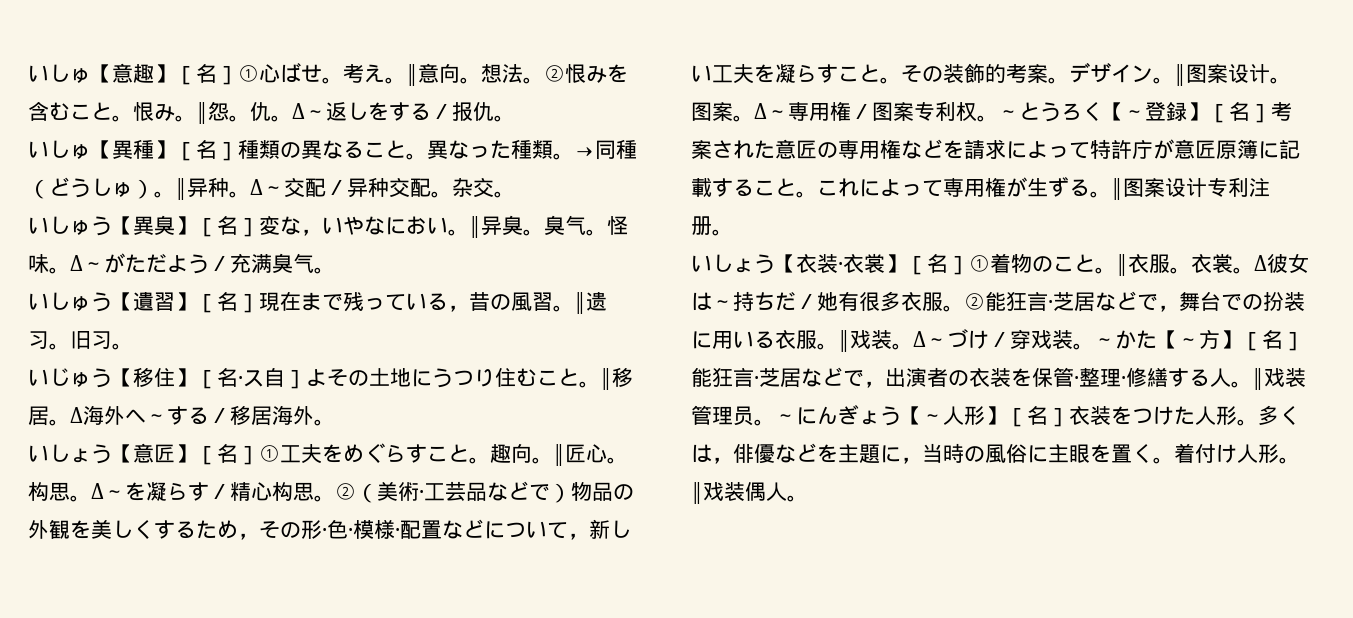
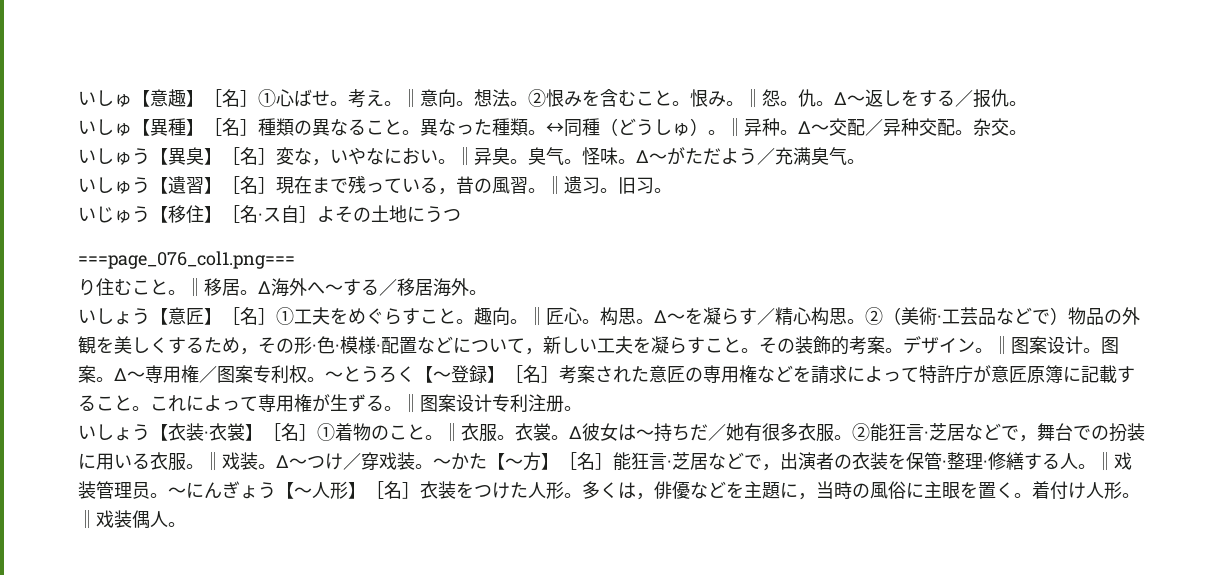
- →同種（どうしゅ）。
+ ↔同種（どうしゅ）。
- いじゅう【移住】［名·ス自］よその土地にうつり住むこと。
+ いじゅう【移住】［名·ス自］よその土地にうつ
+ ===page_076_col1.png===
+ り住むこと。
- Δ～づけ／穿戏装。
+ Δ～つけ／穿戏装。

